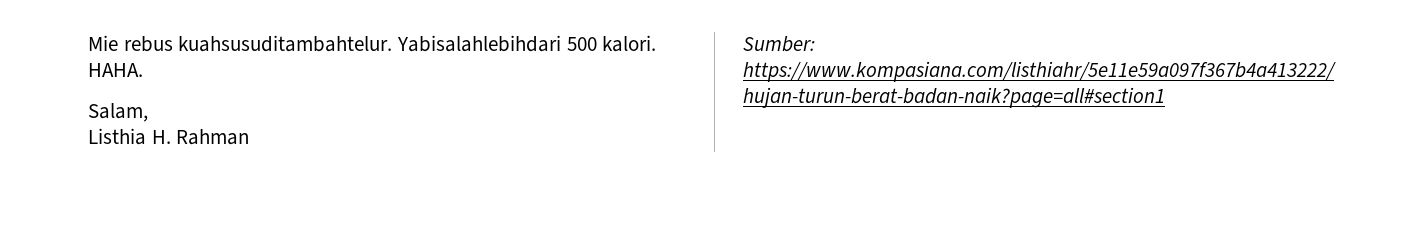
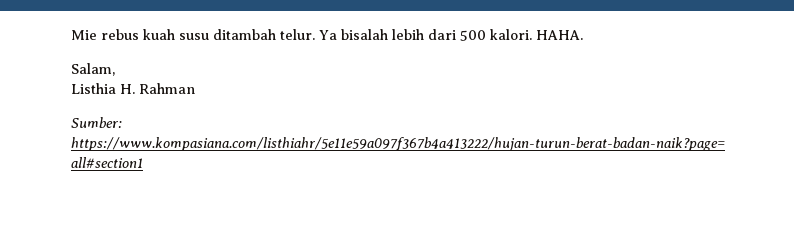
- Mie rebus kuahsusuditambahtelur. Yabisalahlebihdari 500 kalori.
+ Mie rebus kuah susu ditambah telur. Ya bisalah lebih dari 500 kalori.

